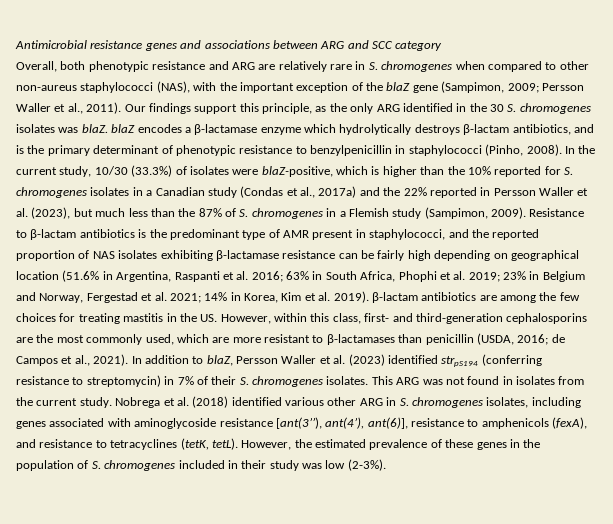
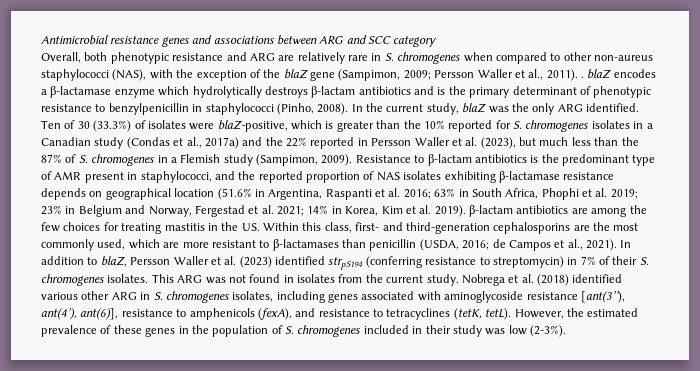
- Overall, both phenotypic resistance and ARG are relatively rare in S. chromogenes when compared to other non-aureus staphylococci (NAS), with the important exception of the blaZ gene (Sampimon, 2009; Persson Waller et al., 2011). Our findings support this principle, as the only ARG identified in the 30 S. chromogenes isolates was blaZ. blaZ encodes a β-lactamase enzyme which hydrolytically destroys β-lactam antibiotics, and is the primary determinant of phenotypic resistance to benzylpenicillin in staphylococci (Pinho, 2008).
+ Overall, both phenotypic resistance and ARG are relatively rare in S. chromogenes when compared to other non-aureus staphylococci (NAS), with the exception of the blaZ gene (Sampimon, 2009; Persson Waller et al., 2011). . blaZ encodes a β-lactamase enzyme which hydrolytically destroys β-lactam antibiotics and is the primary determinant of phenotypic resistance to benzylpenicillin in staphylococci (Pinho, 2008).
- In the current study, 10/30 (33.3%) of isolates were blaZ-positive, which is higher than the 10% reported for S. chromogenes isolates in a Canadian study (Condas et al., 2017a) and the 22% reported in Persson Waller et al. (2023), but much less than the 87% of S. chromogenes in a Flemish study (Sampimon, 2009).
+ In the current study, blaZ was the only ARG identified. Ten of 30 (33.3%) of isolates were blaZ-positive, which is greater than the 10% reported for S. chromogenes isolates in a Canadian study (Condas et al., 2017a) and the 22% reported in Persson Waller et al. (2023), but much less than the 87% of S. chromogenes in a Flemish study (Sampimon, 2009).
- Resistance to β-lactam antibiotics is the predominant type of AMR present in staphylococci, and the reported proportion of NAS isolates exhibiting β-lactamase resistance can be fairly high depending on geographical location (51.6% in Argentina, Raspanti et al. 2016;
+ Resistance to β-lactam antibiotics is the predominant type of AMR present in staphylococci, and the reported proportion of NAS isolates exhibiting β-lactamase resistance depends on geographical location (51.6% in Argentina, Raspanti et al. 2016;
- 14% in Korea, Kim et al. 2019). β-lactam antibiotics are among the few choices for treating mastitis in the US. However, within this class, first- and third-generation cephalosporins are the most commonly used, which are more resistant to β-lactamases than penicillin (USDA, 2016;
+ 14% in Korea, Kim et al. 2019). β-lactam antibiotics are among the few choices for treating mastitis in the US. Within this class, first- and third-generation cephalosporins are the most commonly used, which are more resistant to β-lactamases than penicillin (USDA, 2016;

